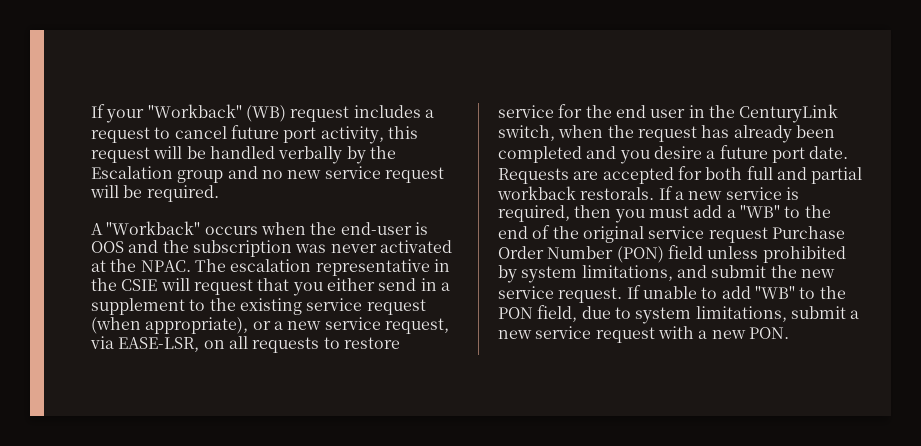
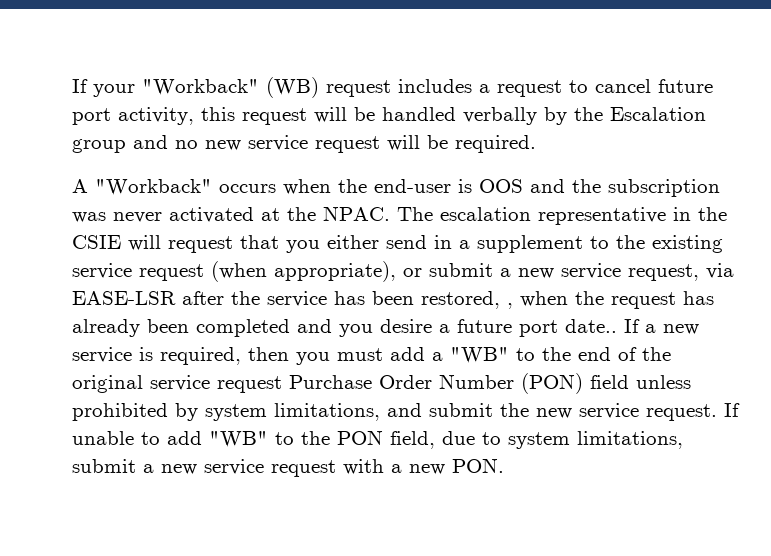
- The escalation representative in the CSIE will request that you either send in a supplement to the existing service request (when appropriate), or a new service request, via EASE-LSR, on all requests to restore service for the end user in the CenturyLink switch, when the request has already been completed and you desire a future port date. Requests are accepted for both full and partial workback restorals.
+ The escalation representative in the CSIE will request that you either send in a supplement to the existing service request (when appropriate), or submit a new service request, via EASE-LSR after the service has been restored, , when the request has already been completed and you desire a future port date..

